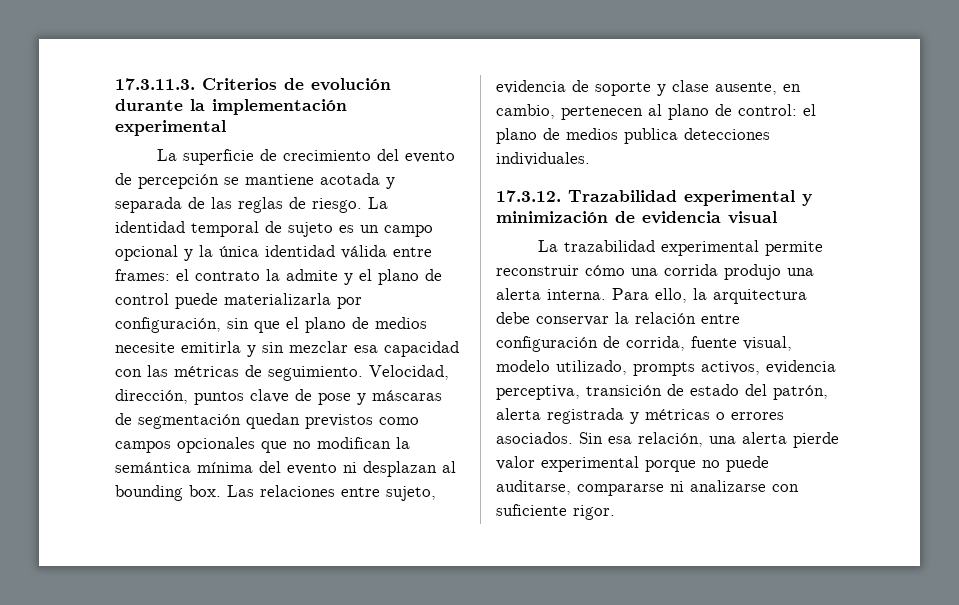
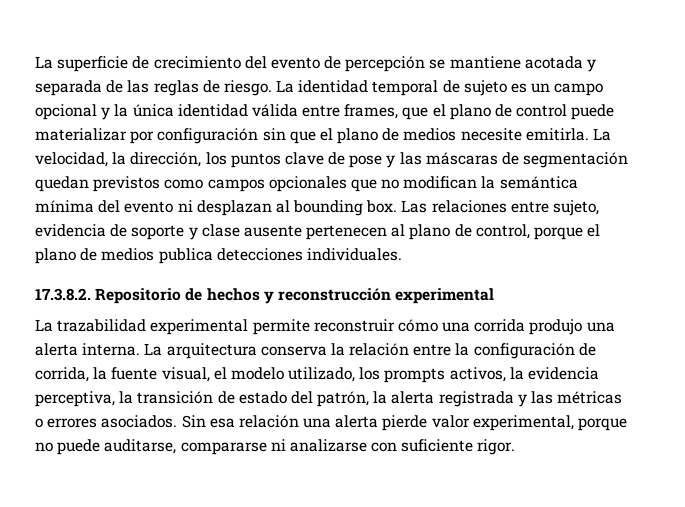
- 17.3.11.3. Criterios de evolución durante la implementación experimental
- La identidad temporal de sujeto es un campo opcional y la única identidad válida entre frames: el contrato la admite y el plano de control puede materializarla por configuración, sin que el plano de medios necesite emitirla y sin mezclar esa capacidad con las métricas de seguimiento. Velocidad, dirección, puntos clave de pose y máscaras de segmentación quedan previstos como campos opcionales que no modifican la semántica mínima del evento ni desplazan al bounding box.
+ La identidad temporal de sujeto es un campo opcional y la única identidad válida entre frames, que el plano de control puede materializar por configuración sin que el plano de medios necesite emitirla. La velocidad, la dirección, los puntos clave de pose y las máscaras de segmentación quedan previstos como campos opcionales que no modifican la semántica mínima del evento ni desplazan al bounding box.
- Las relaciones entre sujeto, evidencia de soporte y clase ausente, en cambio, pertenecen al plano de control: el plano de medios publica detecciones individuales.
+ Las relaciones entre sujeto, evidencia de soporte y clase ausente pertenecen al plano de control, porque el plano de medios publica detecciones individuales.
- 17.3.12. Trazabilidad experimental y minimización de evidencia visual
+ 17.3.8.2. Repositorio de hechos y reconstrucción experimental
- Para ello, la arquitectura debe conservar la relación entre configuración de corrida, fuente visual, modelo utilizado, prompts activos, evidencia perceptiva, transición de estado del patrón, alerta registrada y métricas o errores asociados.
+ La arquitectura conserva la relación entre la configuración de corrida, la fuente visual, el modelo utilizado, los prompts activos, la evidencia perceptiva, la transición de estado del patrón, la alerta registrada y las métricas o errores asociados.
- Sin esa relación, una alerta pierde valor experimental porque no puede auditarse, compararse ni analizarse con suficiente rigor.
+ Sin esa relación una alerta pierde valor experimental, porque no puede auditarse, compararse ni analizarse con suficiente rigor.

